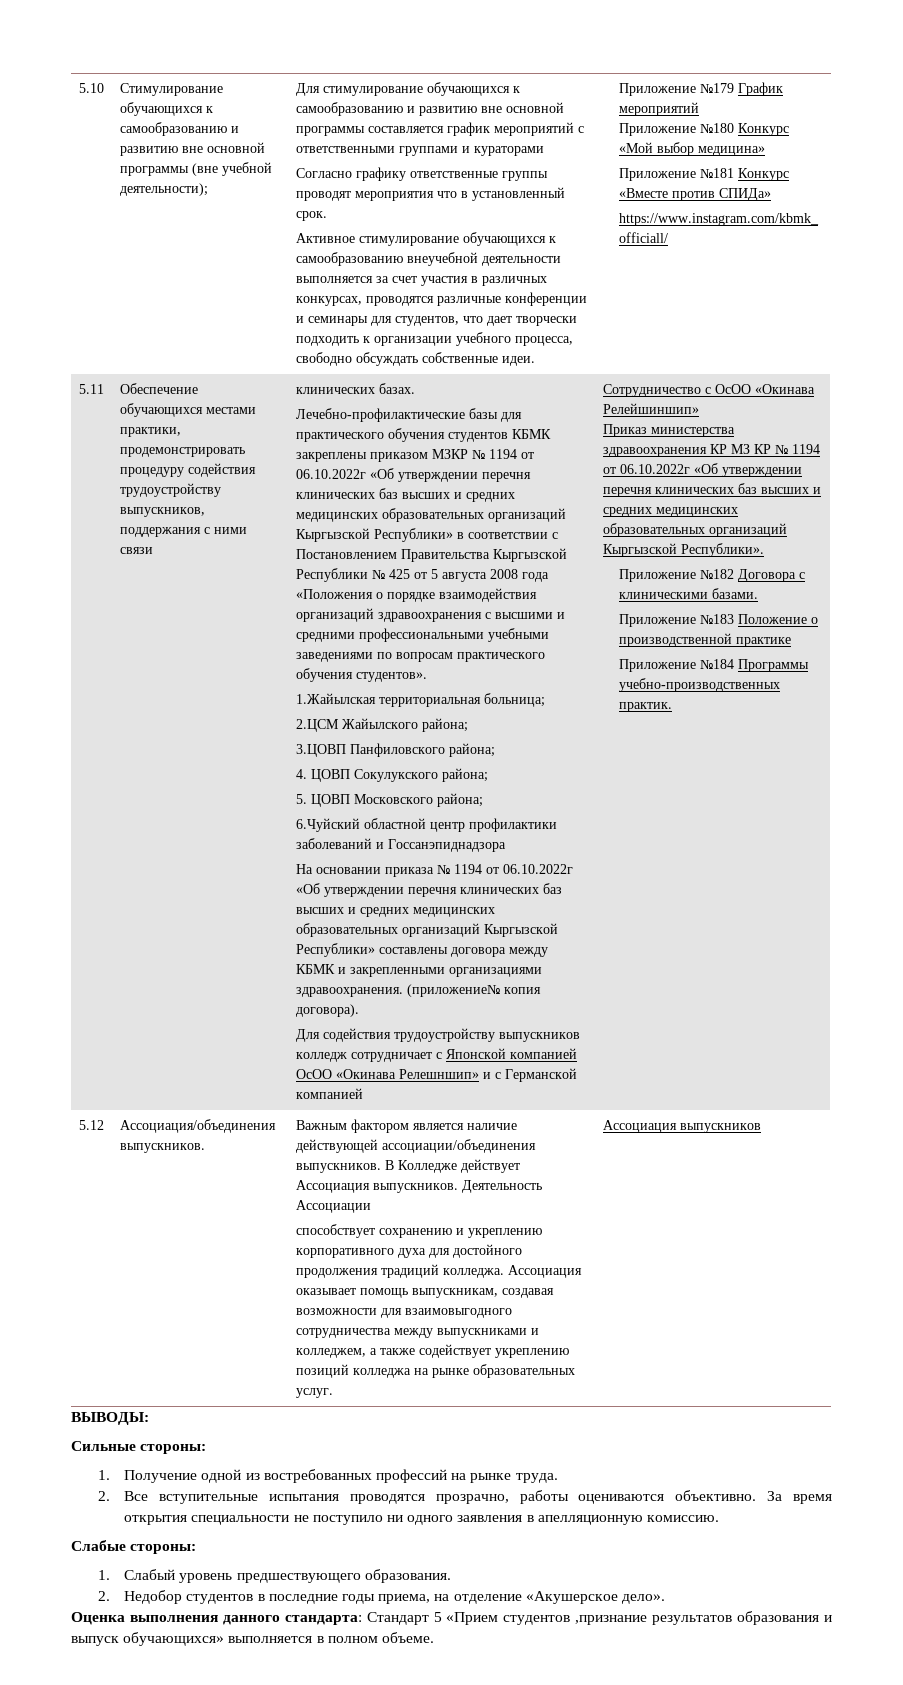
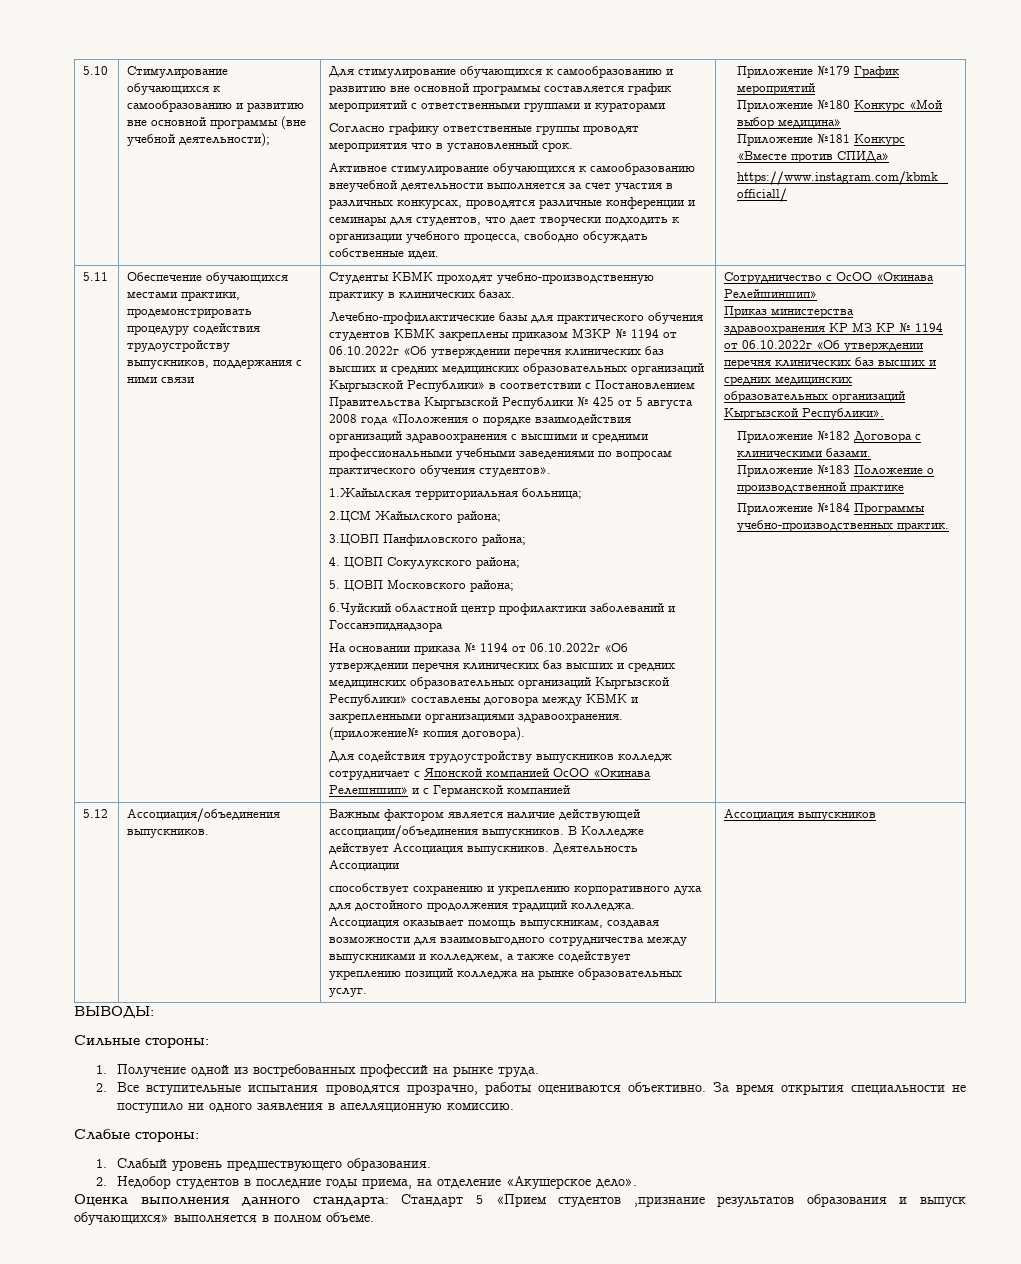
- клинических базах.
+ Студенты КБМК проходят учебно-производственную практику в клинических базах.

